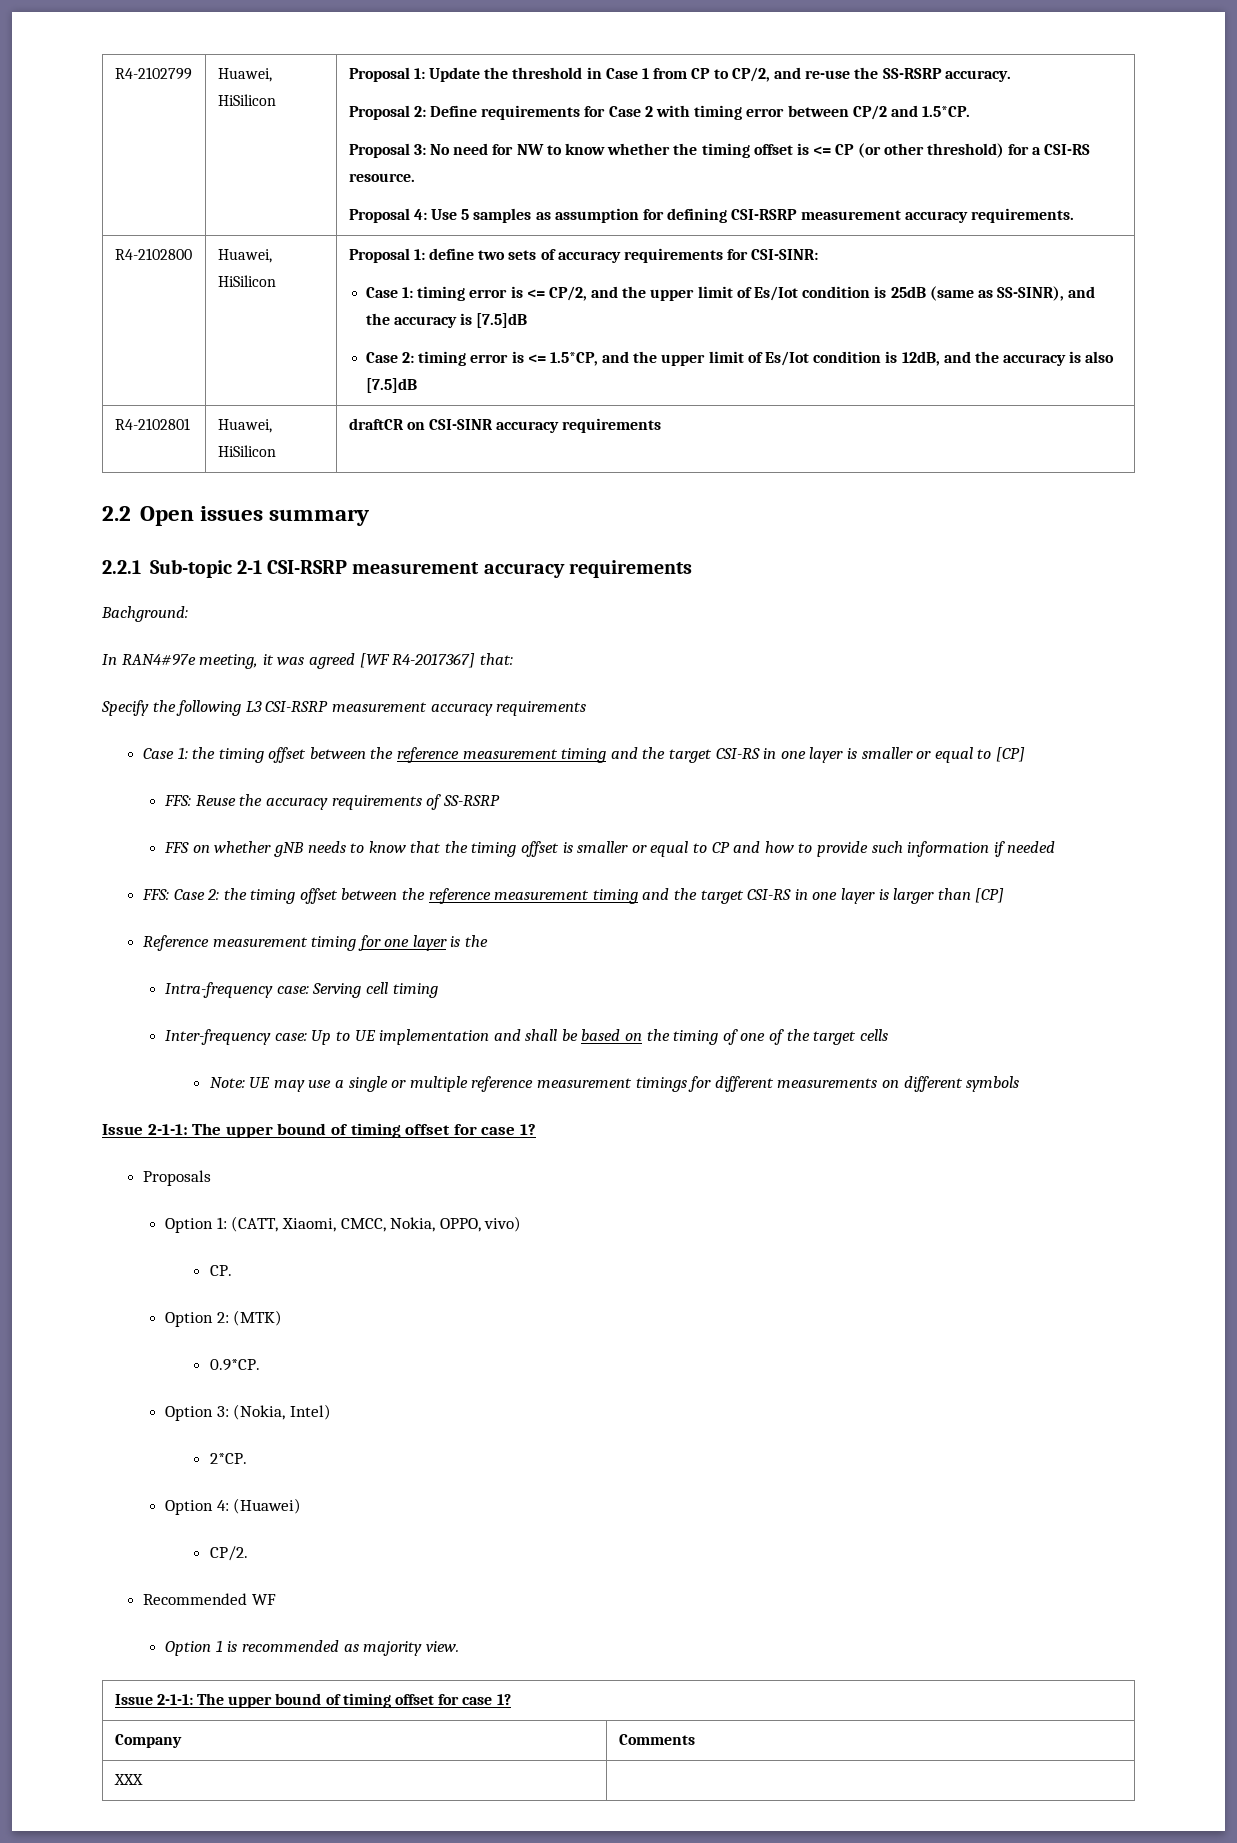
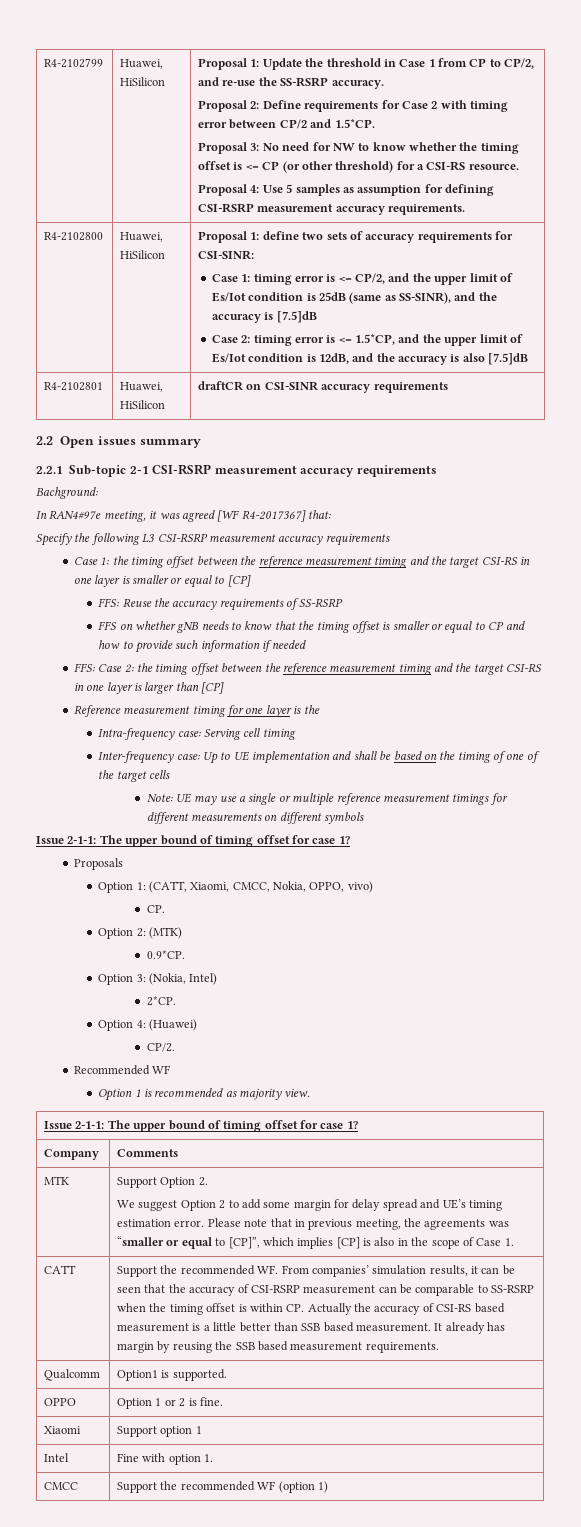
- XXX
+ MTK | Support Option 2.
+ We suggest Option 2 to add some margin for delay spread and UE’s timing estimation error. Please note that in previous meeting, the agreements was “smaller or equal to [CP]”, which implies [CP] is also in the scope of Case 1.
+ CATT | Support the recommended WF. From companies’ simulation results, it can be seen that the accuracy of CSI-RSRP measurement can be comparable to SS-RSRP when the timing offset is within CP. Actually the accuracy of CSI-RS based measurement is a little better than SSB based measurement. It already has margin by reusing the SSB based measurement requirements.
+ Qualcomm | Option1 is supported.
+ OPPO | Option 1 or 2 is fine.
+ Xiaomi | Support option 1
+ Intel | Fine with option 1.
+ CMCC | Support the recommended WF (option 1)

